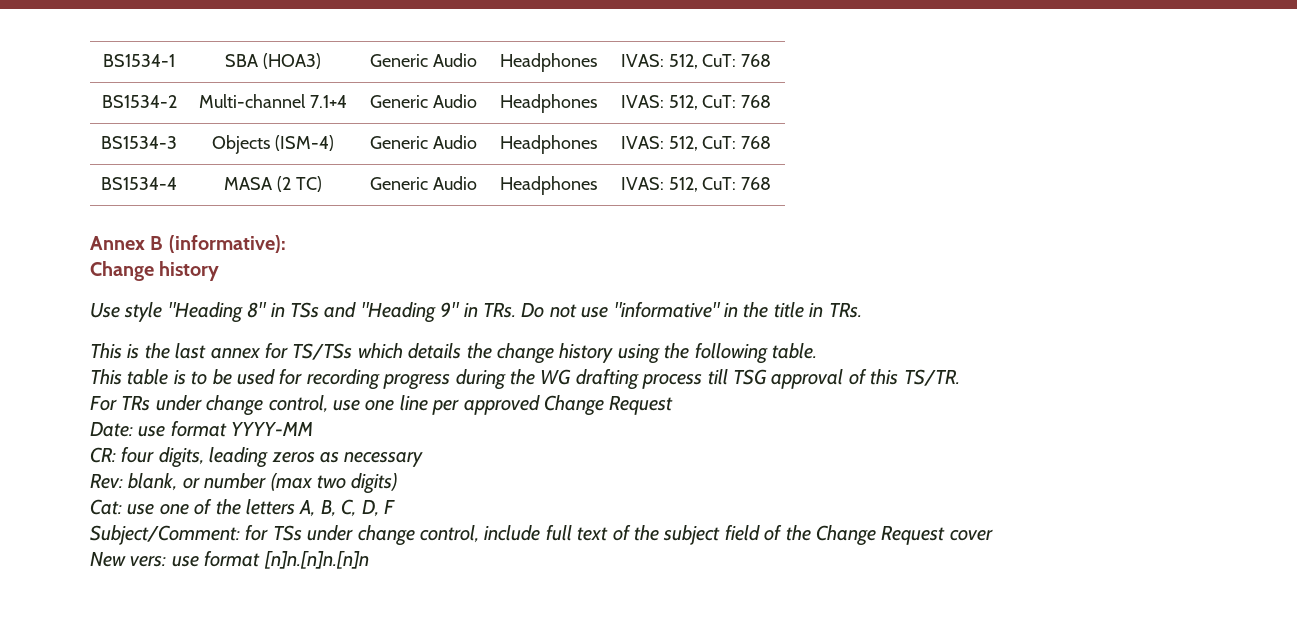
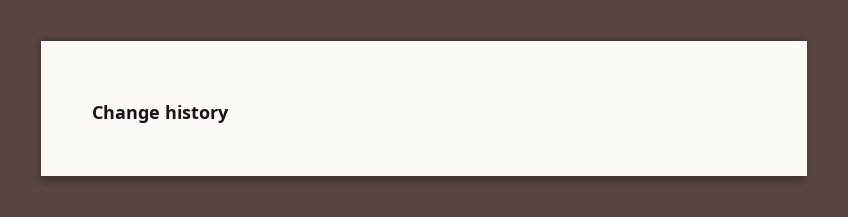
- BS1534-1 | SBA (HOA3) | Generic Audio | Headphones | IVAS: 512, CuT: 768
- BS1534-2 | Multi-channel 7.1+4 | Generic Audio | Headphones | IVAS: 512, CuT: 768
- BS1534-3 | Objects (ISM-4) | Generic Audio | Headphones | IVAS: 512, CuT: 768
- BS1534-4 | MASA (2 TC) | Generic Audio | Headphones | IVAS: 512, CuT: 768
- Annex B (informative):
  Change history
- Use style "Heading 8" in TSs and "Heading 9" in TRs. Do not use "informative" in the title in TRs.
- This is the last annex for TS/TSs which details the change history using the following table.
- This table is to be used for recording progress during the WG drafting process till TSG approval of this TS/TR.
- For TRs under change control, use one line per approved Change Request
- Date: use format YYYY-MM
- CR: four digits, leading zeros as necessary
- Rev: blank, or number (max two digits)
- Cat: use one of the letters A, B, C, D, F
- Subject/Comment: for TSs under change control, include full text of the subject field of the Change Request cover
- New vers: use format [n]n.[n]n.[n]n

